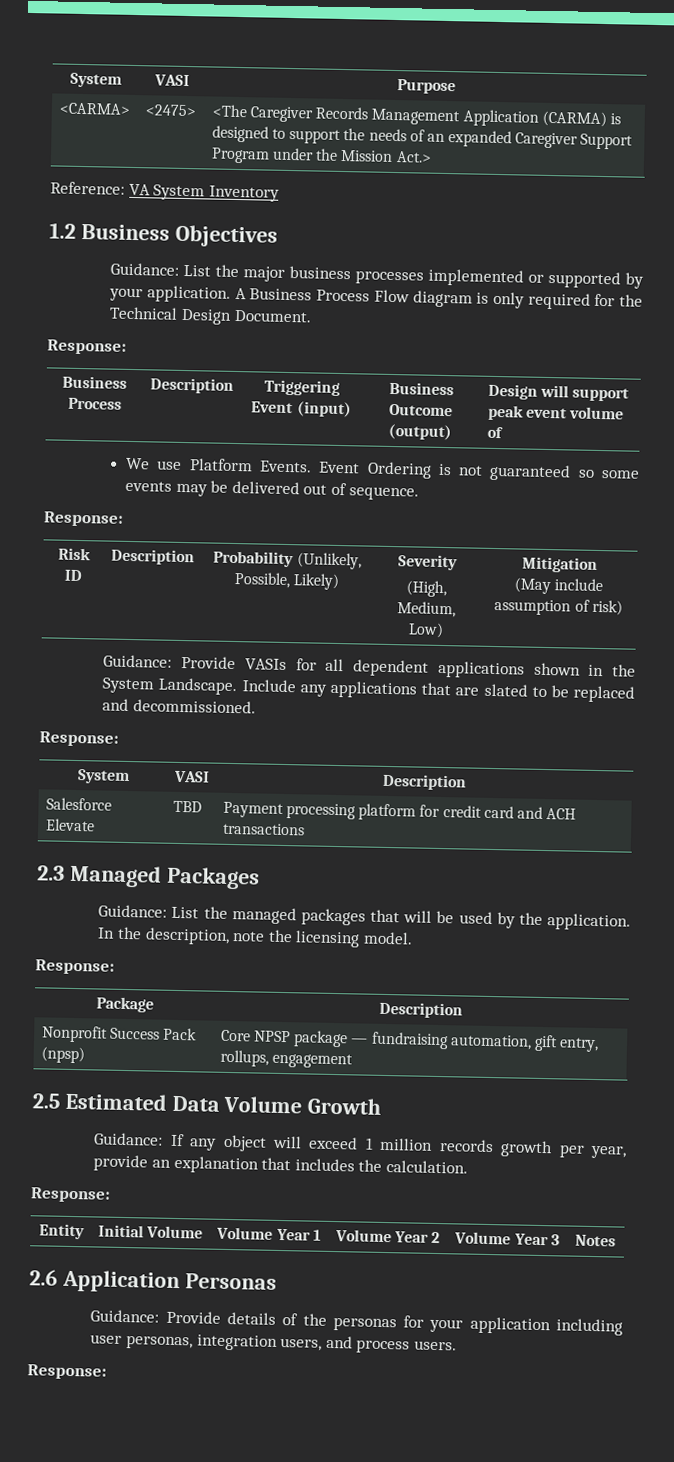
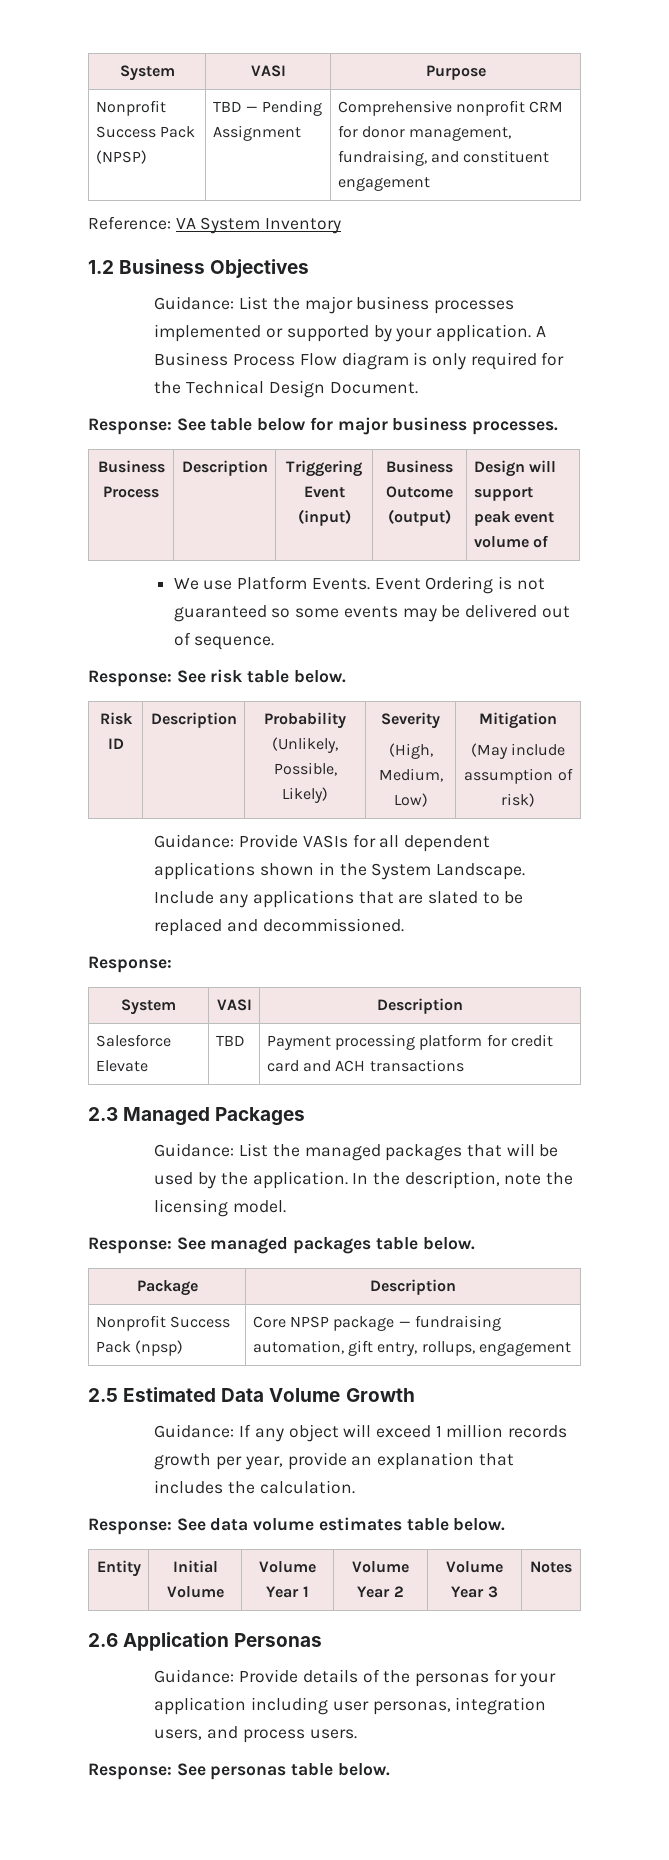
- <CARMA> | <2475> | <The Caregiver Records Management Application (CARMA) is designed to support the needs of an expanded Caregiver Support Program under the Mission Act.>
+ Nonprofit Success Pack (NPSP) | TBD — Pending Assignment | Comprehensive nonprofit CRM for donor management, fundraising, and constituent engagement
  A Business Process Flow diagram is only required for the Technical Design Document.
- Response:
+ Response: See table below for major business processes.
  Event Ordering is not guaranteed so some events may be delivered out of sequence.
- Response:
+ Response: See risk table below.
  In the description, note the licensing model.
- Response:
+ Response: See managed packages table below.
  Guidance: If any object will exceed 1 million records growth per year, provide an explanation that includes the calculation.
- Response:
+ Response: See data volume estimates table below.
  Guidance: Provide details of the personas for your application including user personas, integration users, and process users.
- Response:
+ Response: See personas table below.

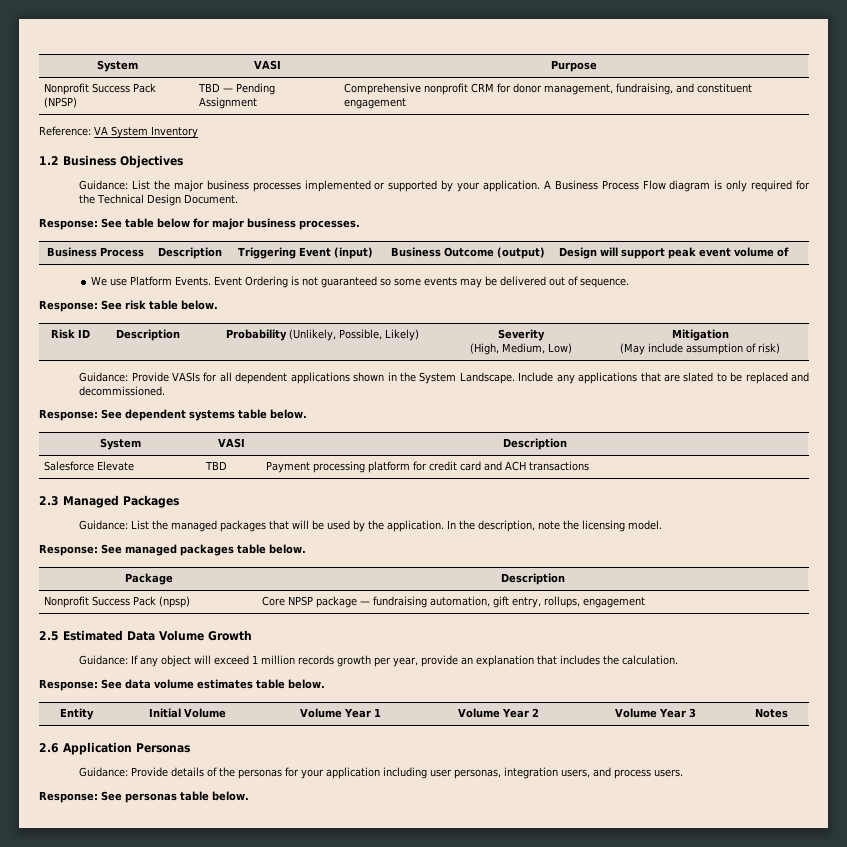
  Include any applications that are slated to be replaced and decommissioned.
- Response:
+ Response: See dependent systems table below.

